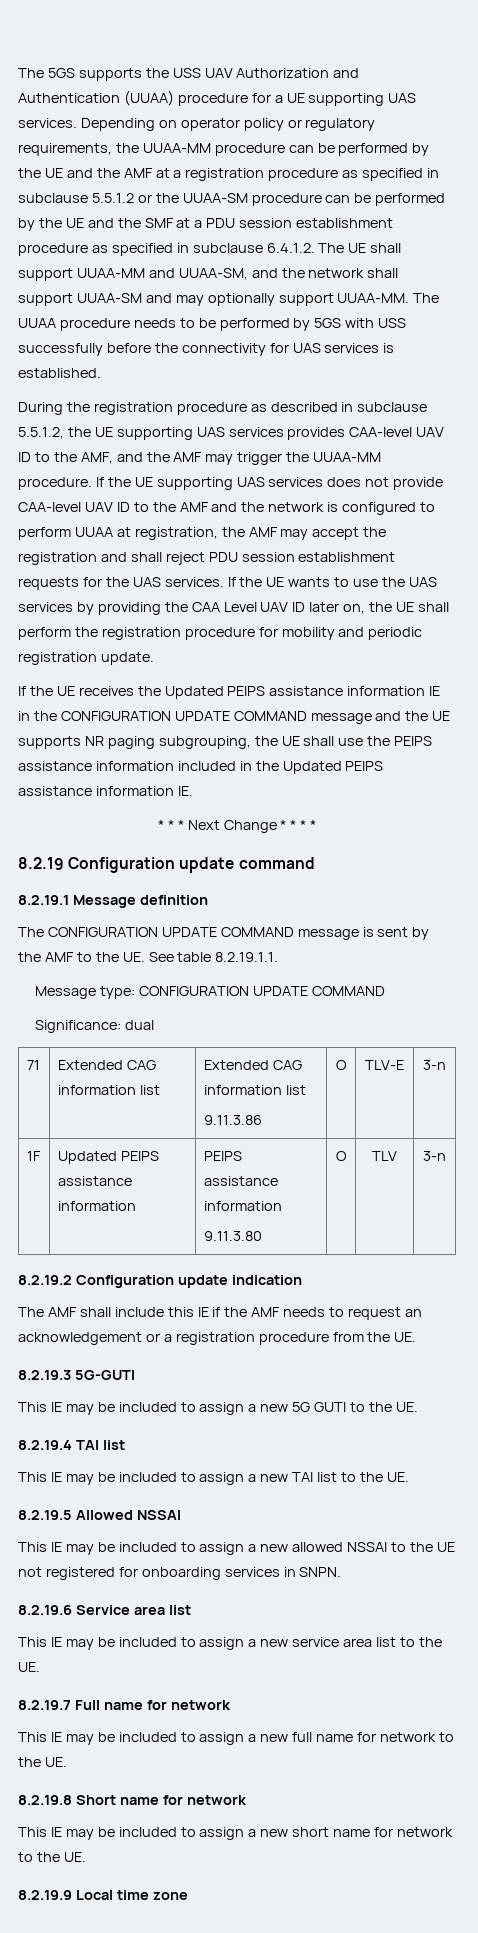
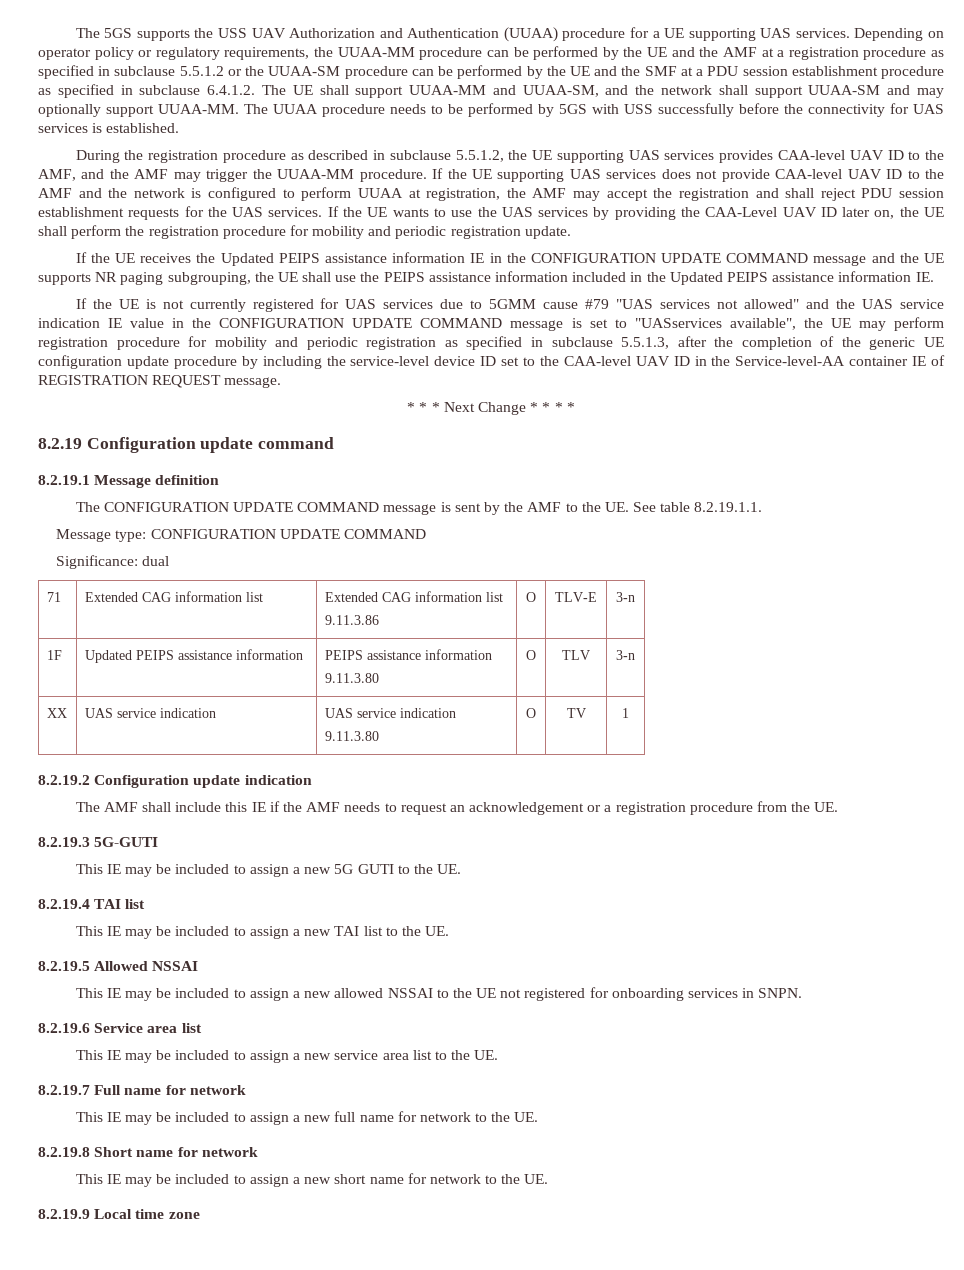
- If the UE wants to use the UAS services by providing the CAA Level UAV ID later on, the UE shall perform the registration procedure for mobility and periodic registration update.
+ If the UE wants to use the UAS services by providing the CAA-Level UAV ID later on, the UE shall perform the registration procedure for mobility and periodic registration update.
+ If the UE is not currently registered for UAS services due to 5GMM cause #79 "UAS services not allowed" and the UAS service indication IE value in the CONFIGURATION UPDATE COMMAND message is set to "UASservices available", the UE may perform registration procedure for mobility and periodic registration as specified in subclause 5.5.1.3, after the completion of the generic UE configuration update procedure by including the service-level device ID set to the CAA-level UAV ID in the Service-level-AA container IE of REGISTRATION REQUEST message.
+ XX | UAS service indication | UAS service indication
+ 9.11.3.80 | O | TV | 1

